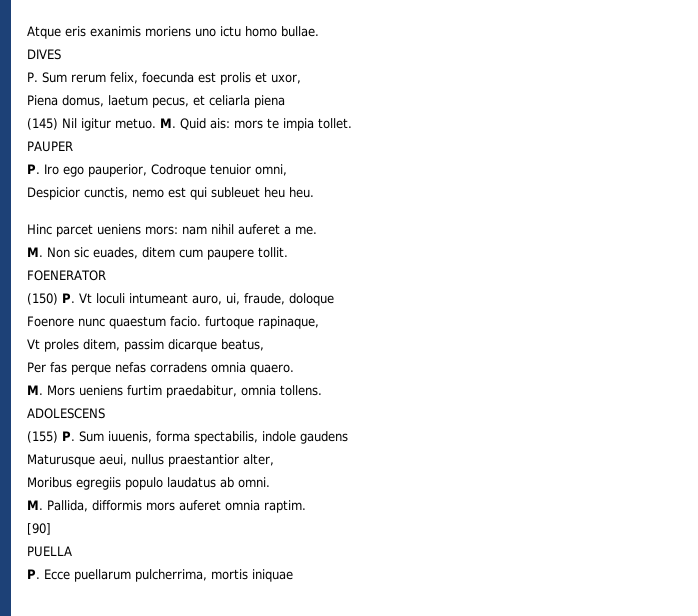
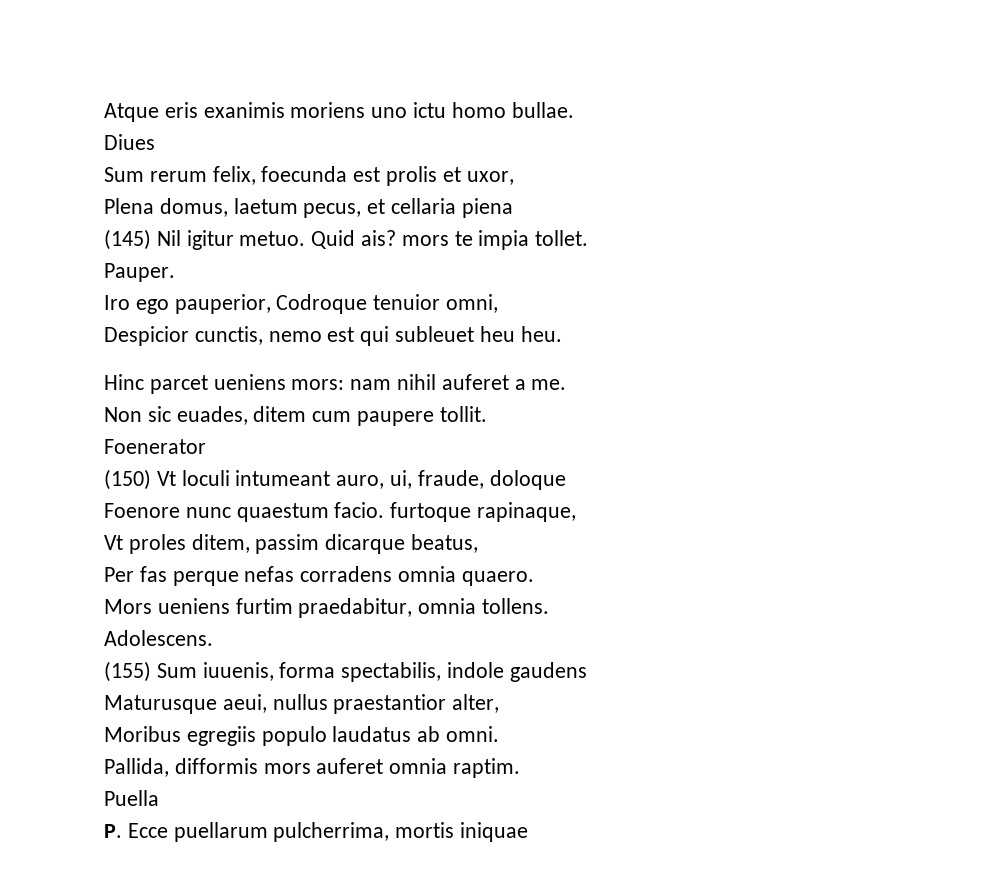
- DIVES
- P. Sum rerum felix, foecunda est prolis et uxor,
+ Diues
+ Sum rerum felix, foecunda est prolis et uxor,
- Piena domus, laetum pecus, et celiarla piena
+ Plena domus, laetum pecus, et cellaria piena
- M. Quid ais: mors te impia tollet.
+ Quid ais? mors te impia tollet.
- PAUPER
- Ρ. Iro ego pauperior, Codroque tenuior omni,
+ Pauper.
+ Iro ego pauperior, Codroque tenuior omni,
- M. Non sic euades, ditem cum paupere tollit.
+ Non sic euades, ditem cum paupere tollit.
- FOENERATOR
+ Foenerator
- (150) P. Vt loculi intumeant auro, ui, fraude, doloque
+ (150) Vt loculi intumeant auro, ui, fraude, doloque
- M. Mors ueniens furtim praedabitur, omnia tollens.
+ Mors ueniens furtim praedabitur, omnia tollens.
- ADOLESCENS
+ Adolescens.
- (155) P. Sum iuuenis, forma spectabilis, indole gaudens
+ (155) Sum iuuenis, forma spectabilis, indole gaudens
- Μ. Pallida, difformis mors auferet omnia raptim.
+ Pallida, difformis mors auferet omnia raptim.
- [90]
- PUELLA
+ Puella

